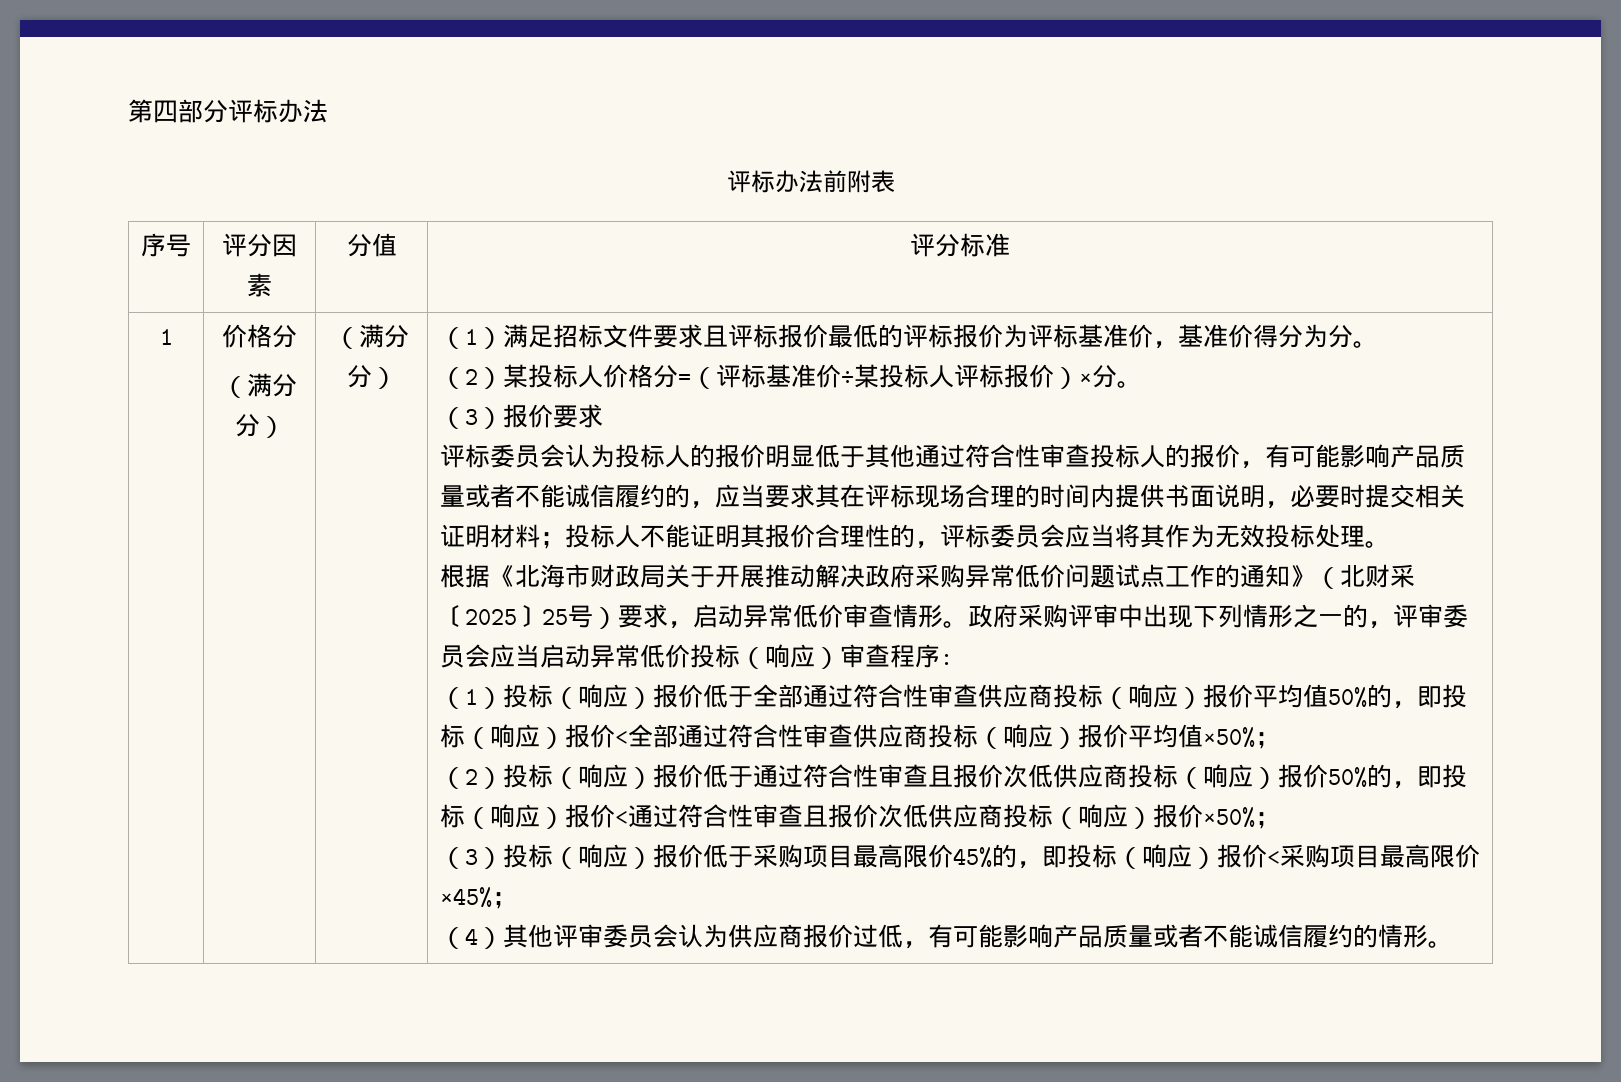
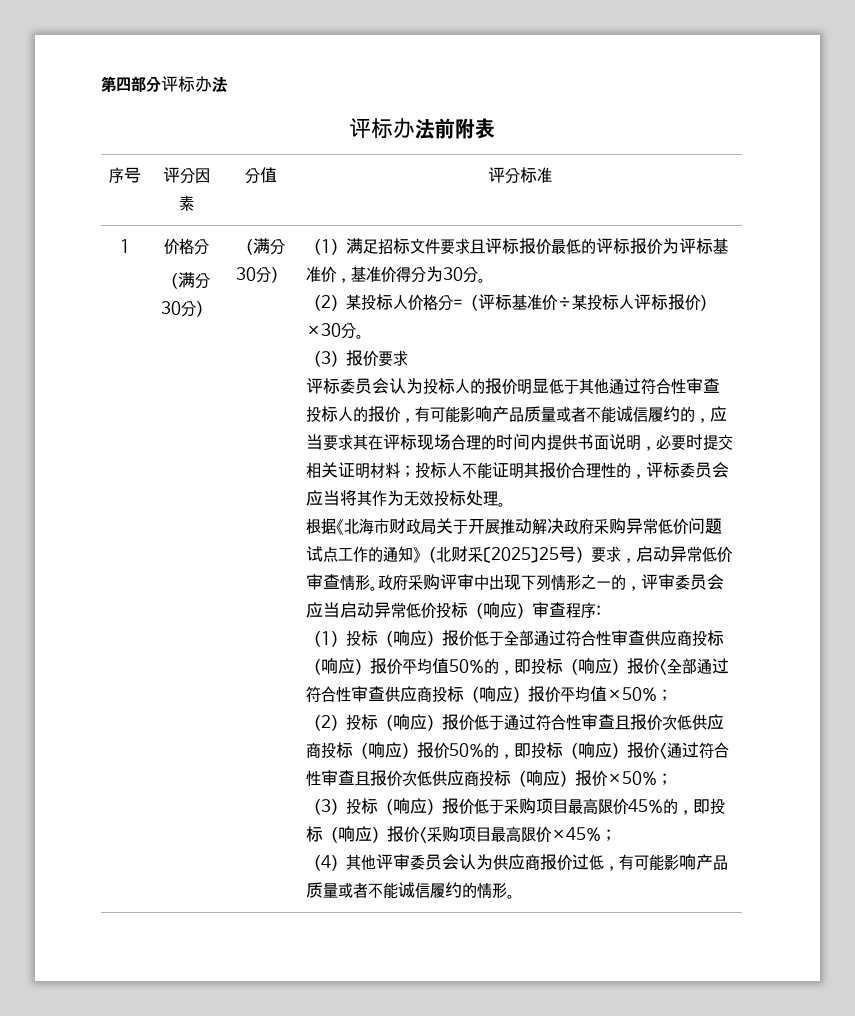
  1 | 价格分
- （满分分） | （满分分）
+ （满分30分） | （满分30分）
- （1）满足招标文件要求且评标报价最低的评标报价为评标基准价，基准价得分为分。
+ （1）满足招标文件要求且评标报价最低的评标报价为评标基准价，基准价得分为30分。
- （2）某投标人价格分=（评标基准价÷某投标人评标报价）×分。
+ （2）某投标人价格分=（评标基准价÷某投标人评标报价）×30分。

